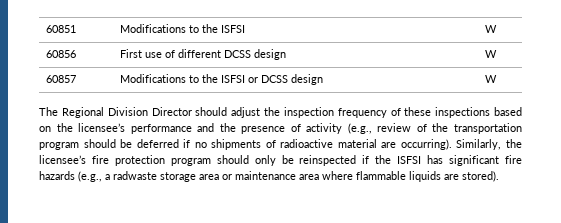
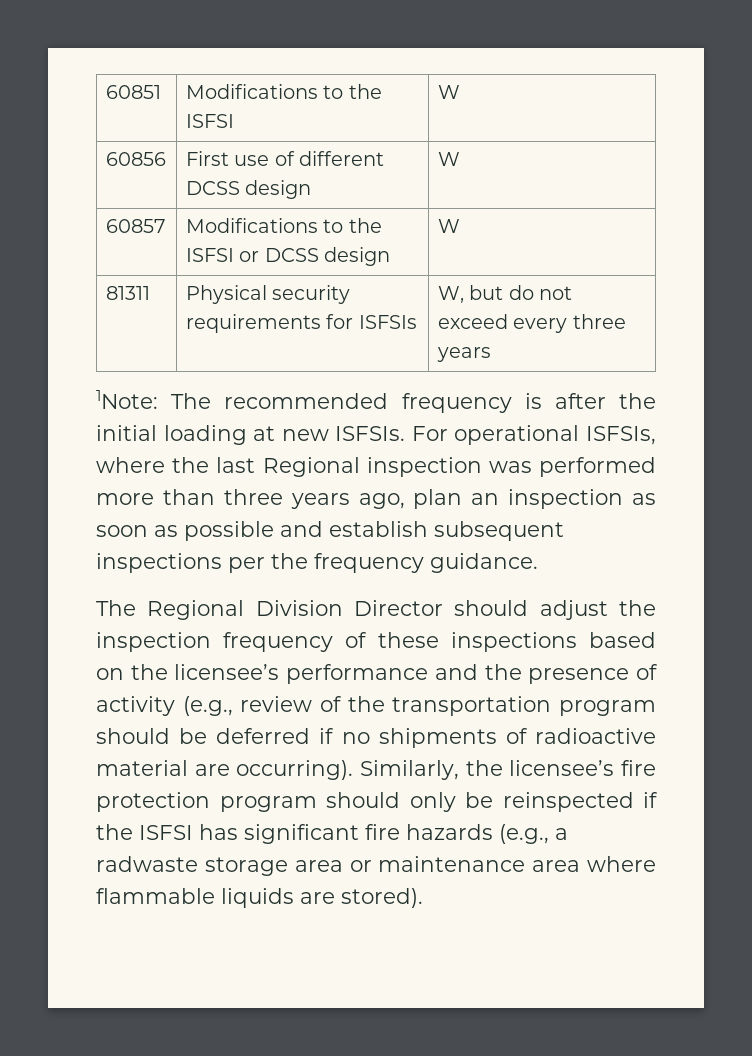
+ 81311 | Physical security requirements for ISFSIs | W, but do not exceed every three years
+ 1Note: The recommended frequency is after the initial loading at new ISFSIs. For operational ISFSIs, where the last Regional inspection was performed more than three years ago, plan an inspection as soon as possible and establish subsequent inspections per the frequency guidance.

